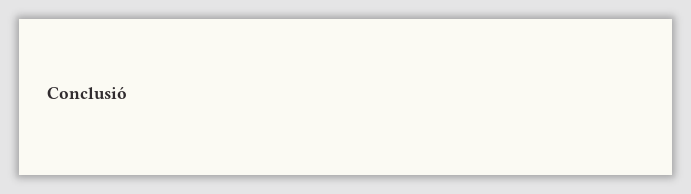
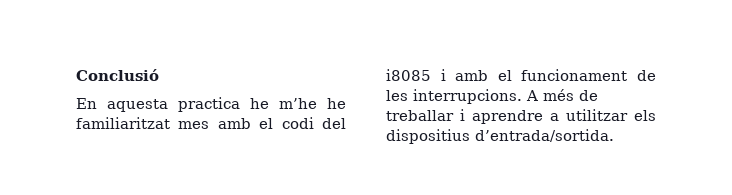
+ En aquesta practica he m’he he familiaritzat mes amb el codi del i8085 i amb el funcionament de les interrupcions. A més de treballar i aprendre a utilitzar els dispositius d’entrada/sortida.

